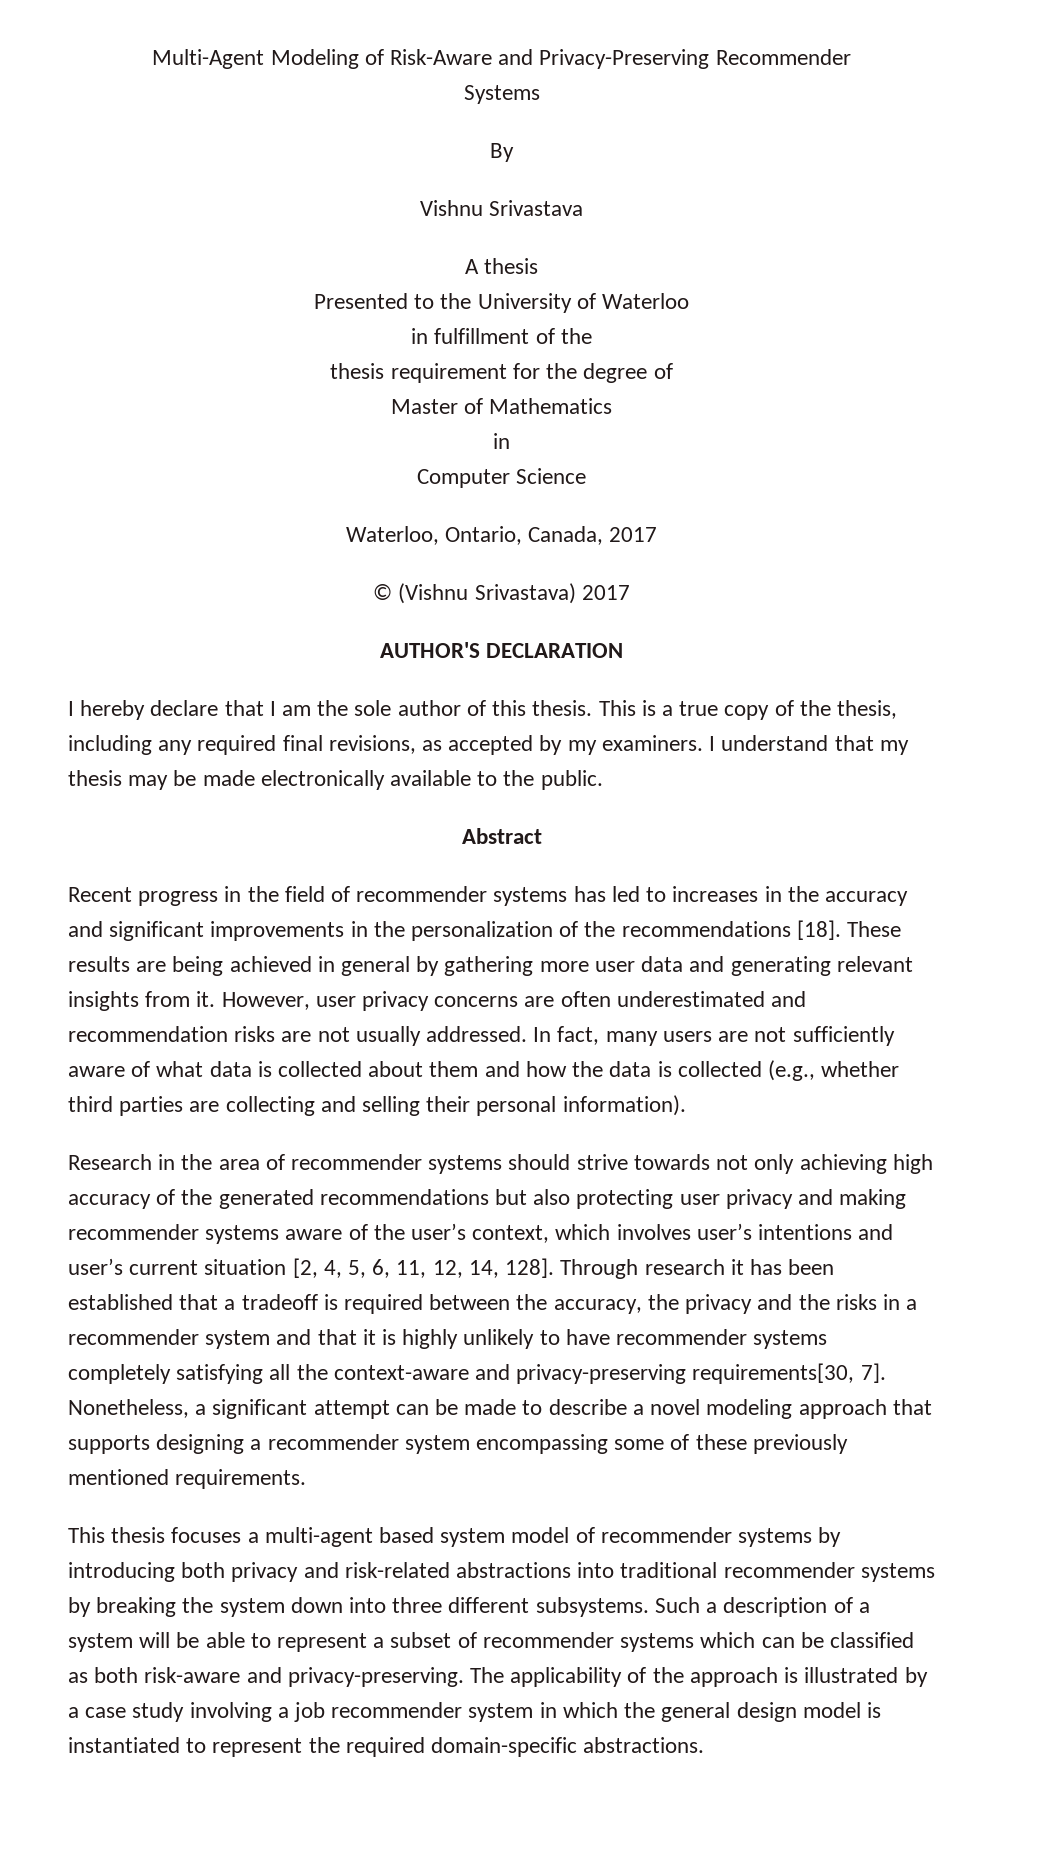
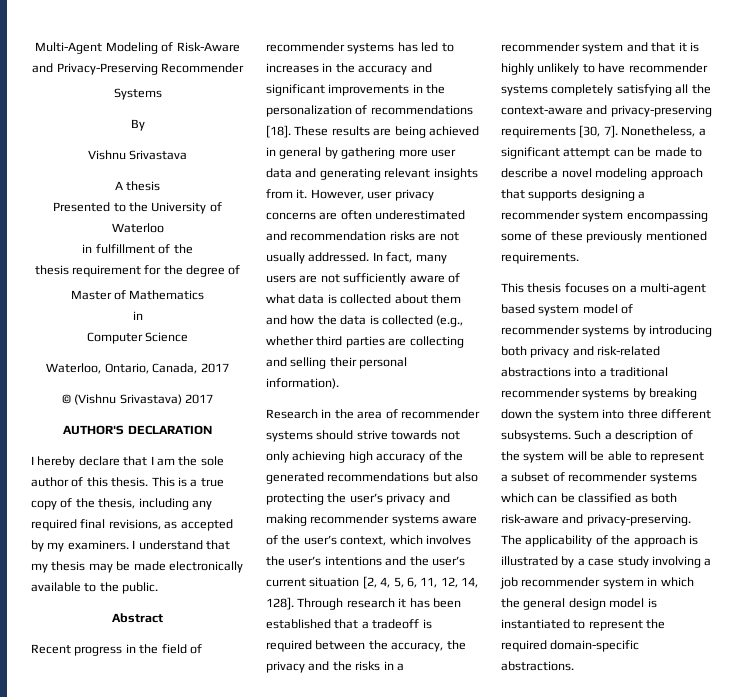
- Recent progress in the field of recommender systems has led to increases in the accuracy and significant improvements in the personalization of the recommendations [18].
+ Recent progress in the field of recommender systems has led to increases in the accuracy and significant improvements in the personalization of recommendations [18].
- Research in the area of recommender systems should strive towards not only achieving high accuracy of the generated recommendations but also protecting user privacy and making recommender systems aware of the user’s context, which involves user’s intentions and user’s current situation [2, 4, 5, 6, 11, 12, 14, 128].
+ Research in the area of recommender systems should strive towards not only achieving high accuracy of the generated recommendations but also protecting the user’s privacy and making recommender systems aware of the user’s context, which involves the user’s intentions and the user’s current situation [2, 4, 5, 6, 11, 12, 14, 128].
- Through research it has been established that a tradeoff is required between the accuracy, the privacy and the risks in a recommender system and that it is highly unlikely to have recommender systems completely satisfying all the context-aware and privacy-preserving requirements[30, 7].
+ Through research it has been established that a tradeoff is required between the accuracy, the privacy and the risks in a recommender system and that it is highly unlikely to have recommender systems completely satisfying all the context-aware and privacy-preserving requirements [30, 7].
- This thesis focuses a multi-agent based system model of recommender systems by introducing both privacy and risk-related abstractions into traditional recommender systems by breaking the system down into three different subsystems.
+ This thesis focuses on a multi-agent based system model of recommender systems by introducing both privacy and risk-related abstractions into a traditional recommender systems by breaking down the system into three different subsystems.
- Such a description of a system will be able to represent a subset of recommender systems which can be classified as both risk-aware and privacy-preserving.
+ Such a description of the system will be able to represent a subset of recommender systems which can be classified as both risk-aware and privacy-preserving.

